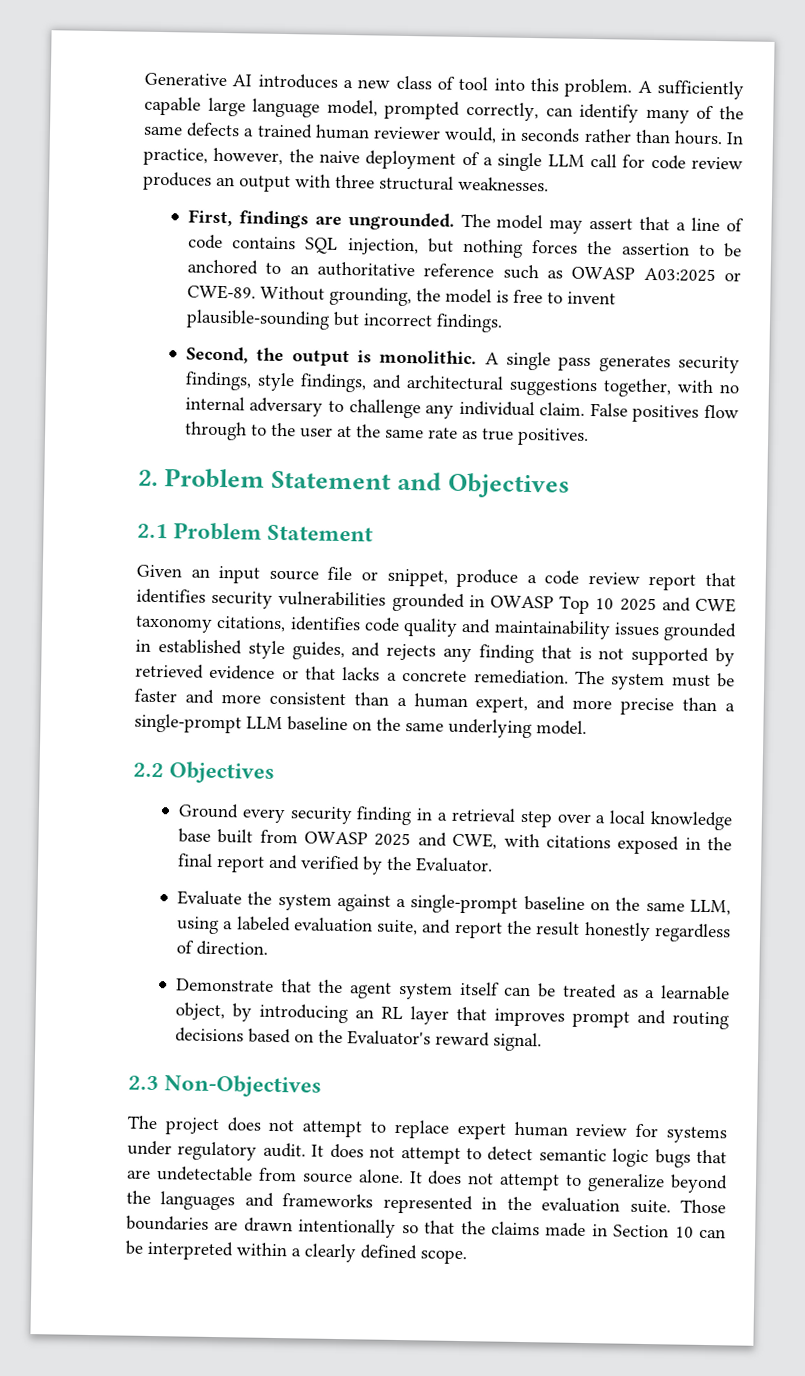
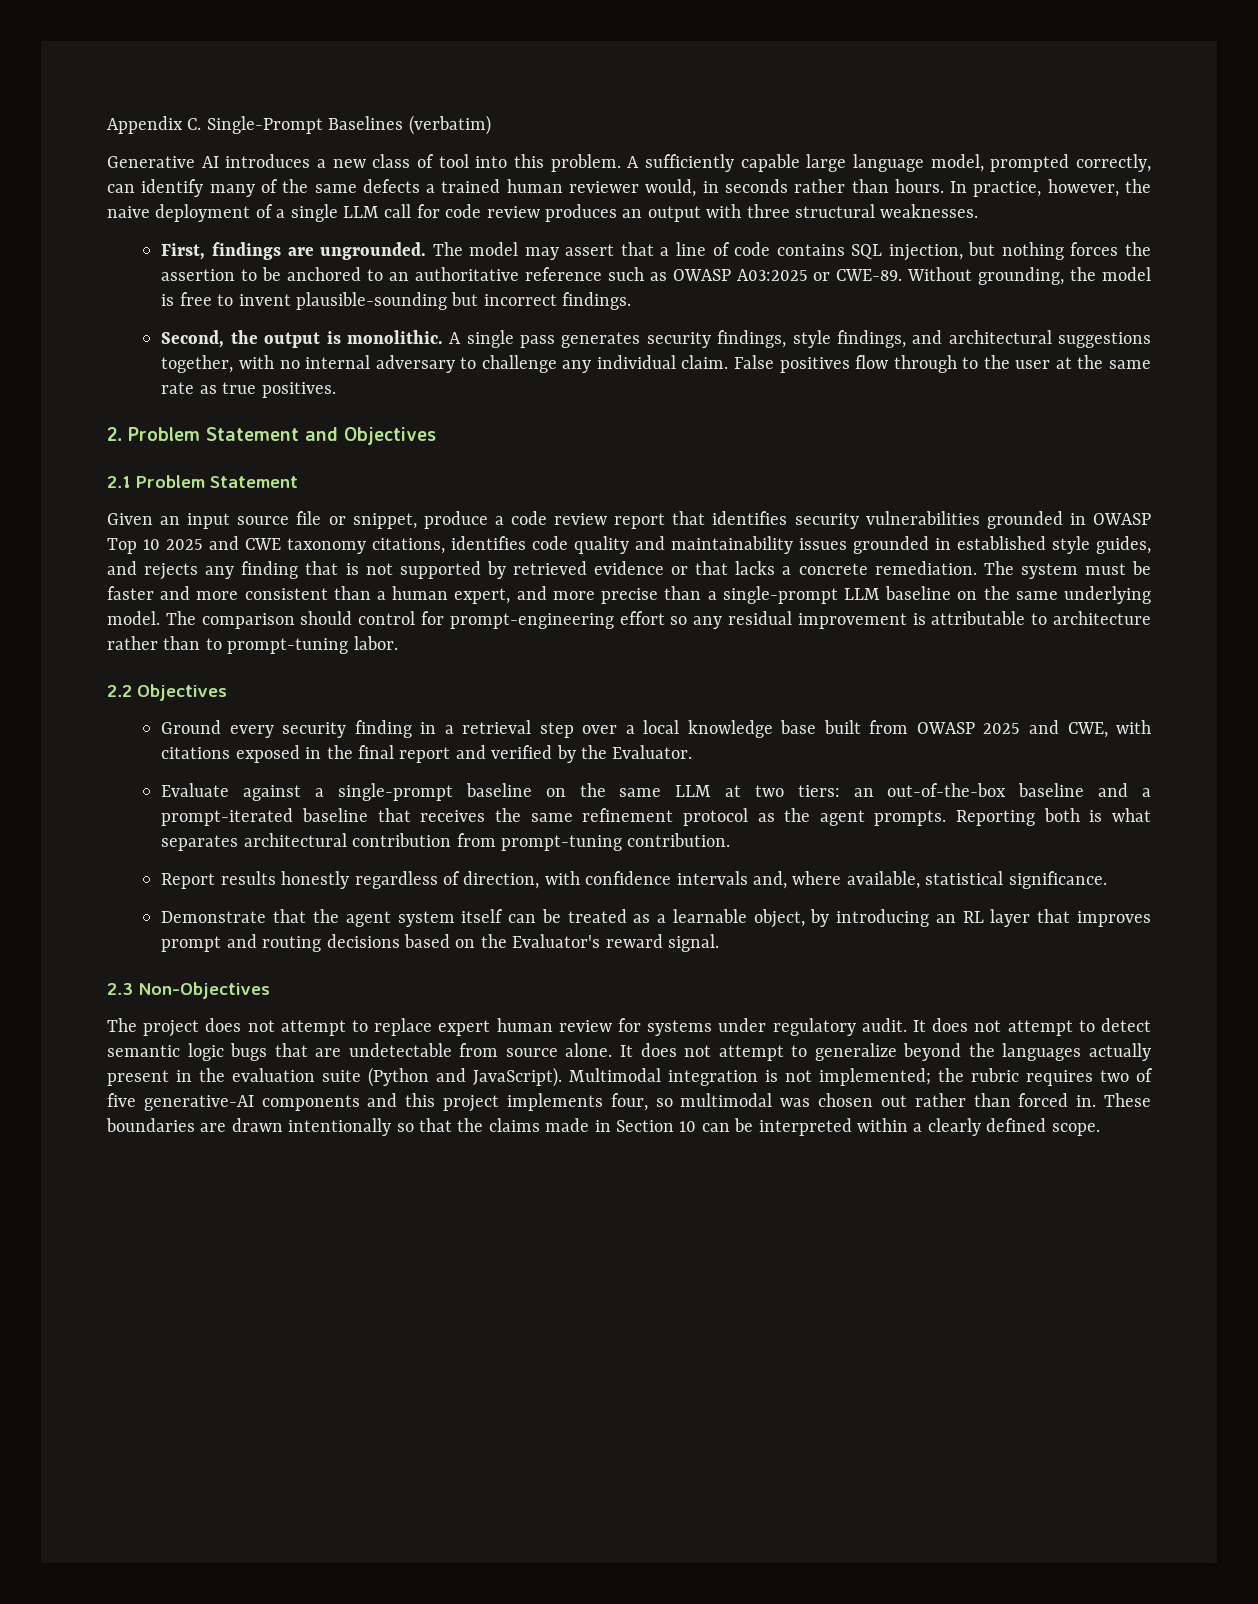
+ Appendix C. Single-Prompt Baselines (verbatim)
+ The comparison should control for prompt-engineering effort so any residual improvement is attributable to architecture rather than to prompt-tuning labor.
- Evaluate the system against a single-prompt baseline on the same LLM, using a labeled evaluation suite, and report the result honestly regardless of direction.
+ Evaluate against a single-prompt baseline on the same LLM at two tiers: an out-of-the-box baseline and a prompt-iterated baseline that receives the same refinement protocol as the agent prompts. Reporting both is what separates architectural contribution from prompt-tuning contribution.
+ Report results honestly regardless of direction, with confidence intervals and, where available, statistical significance.
- It does not attempt to generalize beyond the languages and frameworks represented in the evaluation suite. Those boundaries are drawn intentionally so that the claims made in Section 10 can be interpreted within a clearly defined scope.
+ It does not attempt to generalize beyond the languages actually present in the evaluation suite (Python and JavaScript). Multimodal integration is not implemented; the rubric requires two of five generative-AI components and this project implements four, so multimodal was chosen out rather than forced in. These boundaries are drawn intentionally so that the claims made in Section 10 can be interpreted within a clearly defined scope.

